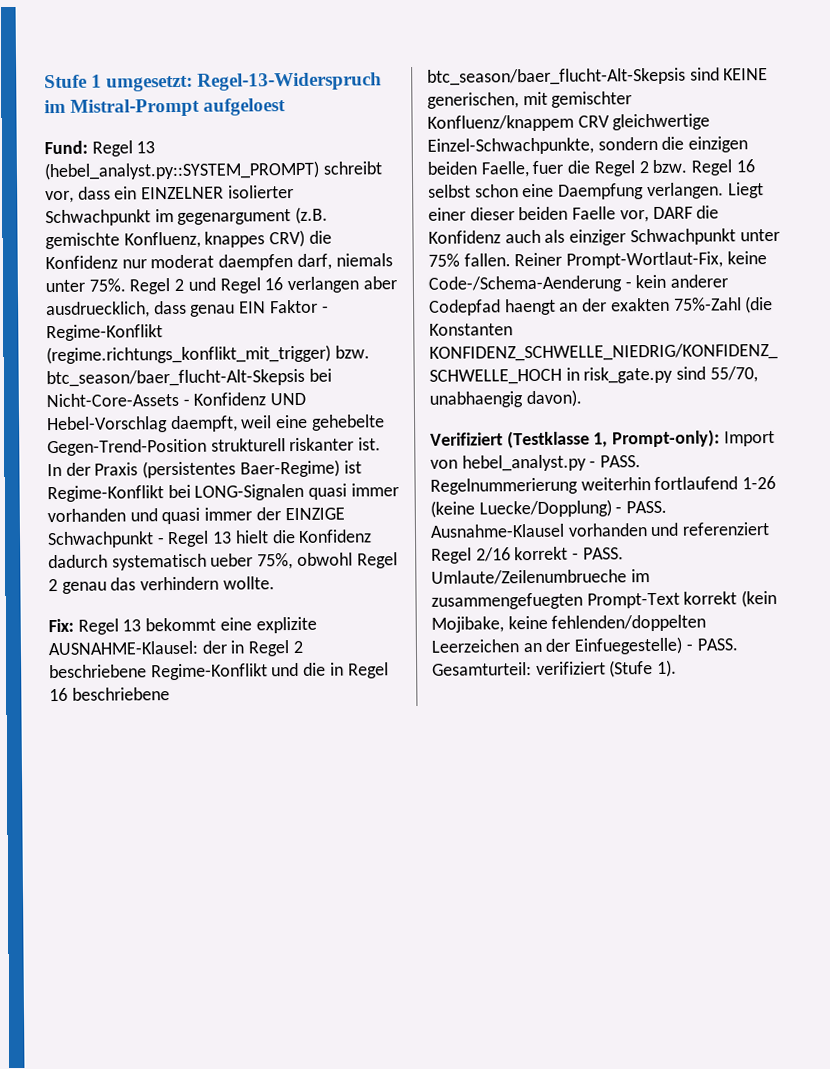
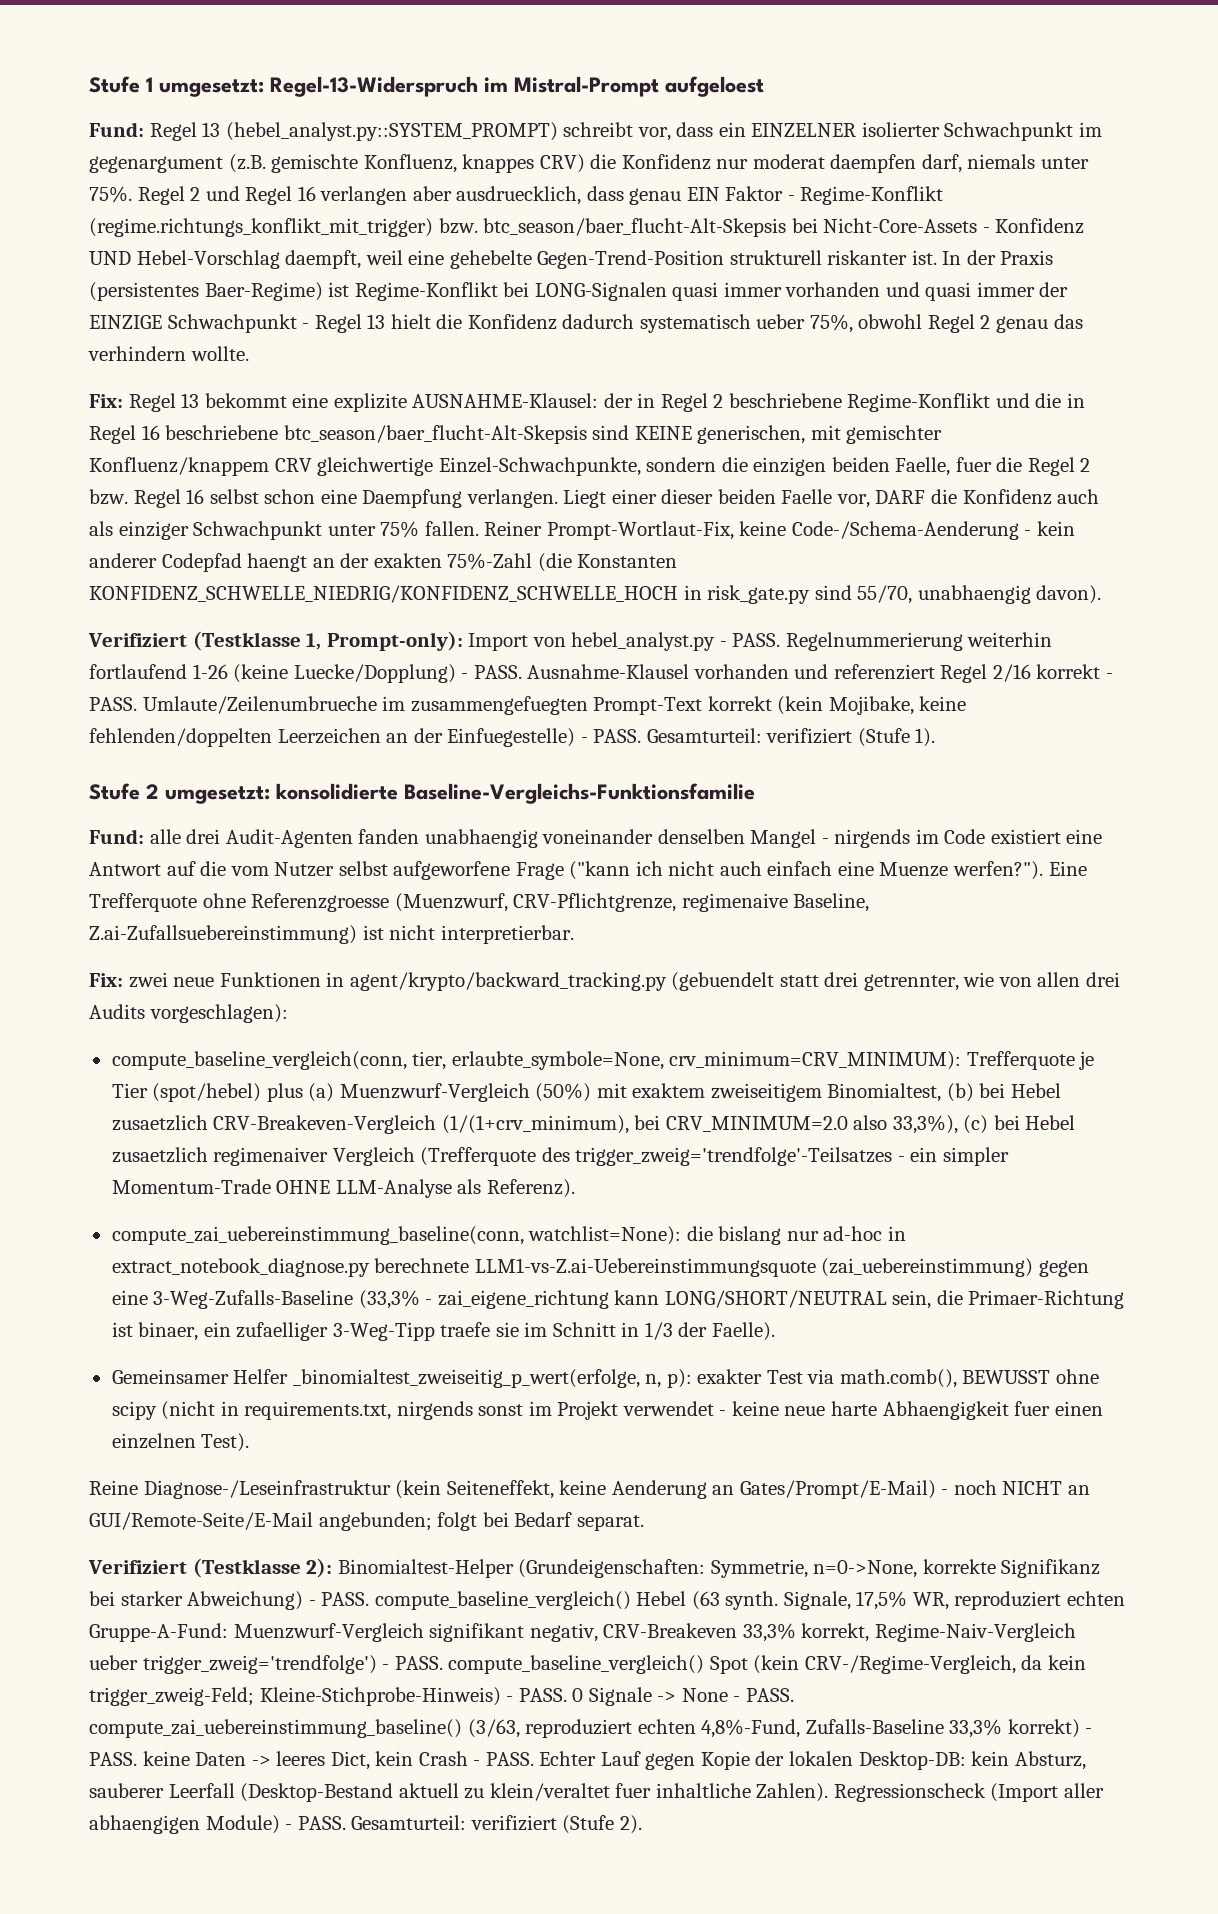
+ Stufe 2 umgesetzt: konsolidierte Baseline-Vergleichs-Funktionsfamilie
+ Fund: alle drei Audit-Agenten fanden unabhaengig voneinander denselben Mangel - nirgends im Code existiert eine Antwort auf die vom Nutzer selbst aufgeworfene Frage ("kann ich nicht auch einfach eine Muenze werfen?"). Eine Trefferquote ohne Referenzgroesse (Muenzwurf, CRV-Pflichtgrenze, regimenaive Baseline, Z.ai-Zufallsuebereinstimmung) ist nicht interpretierbar.
+ Fix: zwei neue Funktionen in agent/krypto/backward_tracking.py (gebuendelt statt drei getrennter, wie von allen drei Audits vorgeschlagen):
+ compute_baseline_vergleich(conn, tier, erlaubte_symbole=None, crv_minimum=CRV_MINIMUM): Trefferquote je Tier (spot/hebel) plus (a) Muenzwurf-Vergleich (50%) mit exaktem zweiseitigem Binomialtest, (b) bei Hebel zusaetzlich CRV-Breakeven-Vergleich (1/(1+crv_minimum), bei CRV_MINIMUM=2.0 also 33,3%), (c) bei Hebel zusaetzlich regimenaiver Vergleich (Trefferquote des trigger_zweig='trendfolge'-Teilsatzes - ein simpler Momentum-Trade OHNE LLM-Analyse als Referenz).
+ compute_zai_uebereinstimmung_baseline(conn, watchlist=None): die bislang nur ad-hoc in extract_notebook_diagnose.py berechnete LLM1-vs-Z.ai-Uebereinstimmungsquote (zai_uebereinstimmung) gegen eine 3-Weg-Zufalls-Baseline (33,3% - zai_eigene_richtung kann LONG/SHORT/NEUTRAL sein, die Primaer-Richtung ist binaer, ein zufaelliger 3-Weg-Tipp traefe sie im Schnitt in 1/3 der Faelle).
+ Gemeinsamer Helfer _binomialtest_zweiseitig_p_wert(erfolge, n, p): exakter Test via math.comb(), BEWUSST ohne scipy (nicht in requirements.txt, nirgends sonst im Projekt verwendet - keine neue harte Abhaengigkeit fuer einen einzelnen Test).
+ Reine Diagnose-/Leseinfrastruktur (kein Seiteneffekt, keine Aenderung an Gates/Prompt/E-Mail) - noch NICHT an GUI/Remote-Seite/E-Mail angebunden; folgt bei Bedarf separat.
+ Verifiziert (Testklasse 2): Binomialtest-Helper (Grundeigenschaften: Symmetrie, n=0->None, korrekte Signifikanz bei starker Abweichung) - PASS. compute_baseline_vergleich() Hebel (63 synth. Signale, 17,5% WR, reproduziert echten Gruppe-A-Fund: Muenzwurf-Vergleich signifikant negativ, CRV-Breakeven 33,3% korrekt, Regime-Naiv-Vergleich ueber trigger_zweig='trendfolge') - PASS. compute_baseline_vergleich() Spot (kein CRV-/Regime-Vergleich, da kein trigger_zweig-Feld; Kleine-Stichprobe-Hinweis) - PASS. 0 Signale -> None - PASS. compute_zai_uebereinstimmung_baseline() (3/63, reproduziert echten 4,8%-Fund, Zufalls-Baseline 33,3% korrekt) - PASS. keine Daten -> leeres Dict, kein Crash - PASS. Echter Lauf gegen Kopie der lokalen Desktop-DB: kein Absturz, sauberer Leerfall (Desktop-Bestand aktuell zu klein/veraltet fuer inhaltliche Zahlen). Regressionscheck (Import aller abhaengigen Module) - PASS. Gesamturteil: verifiziert (Stufe 2).

